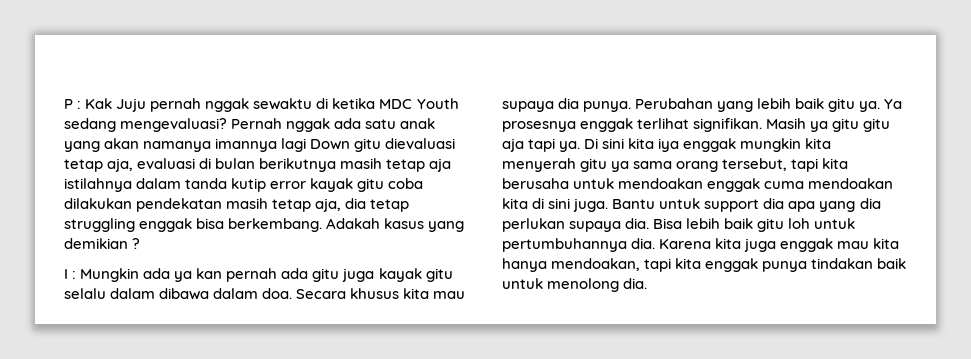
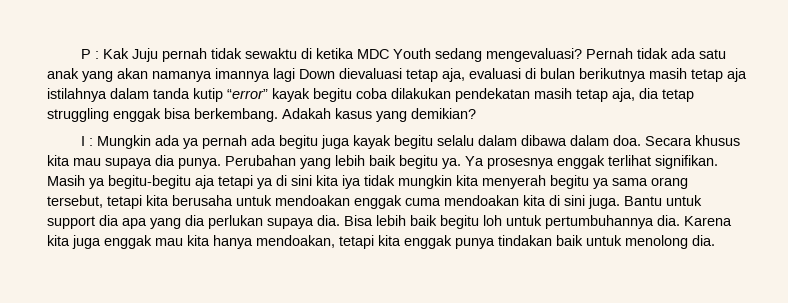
- P : Kak Juju pernah nggak sewaktu di ketika MDC Youth sedang mengevaluasi?
+ P : Kak Juju pernah tidak sewaktu di ketika MDC Youth sedang mengevaluasi?
- Pernah nggak ada satu anak yang akan namanya imannya lagi Down gitu dievaluasi tetap aja, evaluasi di bulan berikutnya masih tetap aja istilahnya dalam tanda kutip error kayak gitu coba dilakukan pendekatan masih tetap aja, dia tetap struggling enggak bisa berkembang.
+ Pernah tidak ada satu anak yang akan namanya imannya lagi Down dievaluasi tetap aja, evaluasi di bulan berikutnya masih tetap aja istilahnya dalam tanda kutip “error” kayak begitu coba dilakukan pendekatan masih tetap aja, dia tetap struggling enggak bisa berkembang.
- Adakah kasus yang demikian ?
+ Adakah kasus yang demikian?
- I : Mungkin ada ya kan pernah ada gitu juga kayak gitu selalu dalam dibawa dalam doa.
+ I : Mungkin ada ya pernah ada begitu juga kayak begitu selalu dalam dibawa dalam doa.
- Perubahan yang lebih baik gitu ya.
+ Perubahan yang lebih baik begitu ya.
- Masih ya gitu gitu aja tapi ya. Di sini kita iya enggak mungkin kita menyerah gitu ya sama orang tersebut, tapi kita berusaha untuk mendoakan enggak cuma mendoakan kita di sini juga.
+ Masih ya begitu-begitu aja tetapi ya di sini kita iya tidak mungkin kita menyerah begitu ya sama orang tersebut, tetapi kita berusaha untuk mendoakan enggak cuma mendoakan kita di sini juga.
- Bisa lebih baik gitu loh untuk pertumbuhannya dia.
+ Bisa lebih baik begitu loh untuk pertumbuhannya dia.
- Karena kita juga enggak mau kita hanya mendoakan, tapi kita enggak punya tindakan baik untuk menolong dia.
+ Karena kita juga enggak mau kita hanya mendoakan, tetapi kita enggak punya tindakan baik untuk menolong dia.

